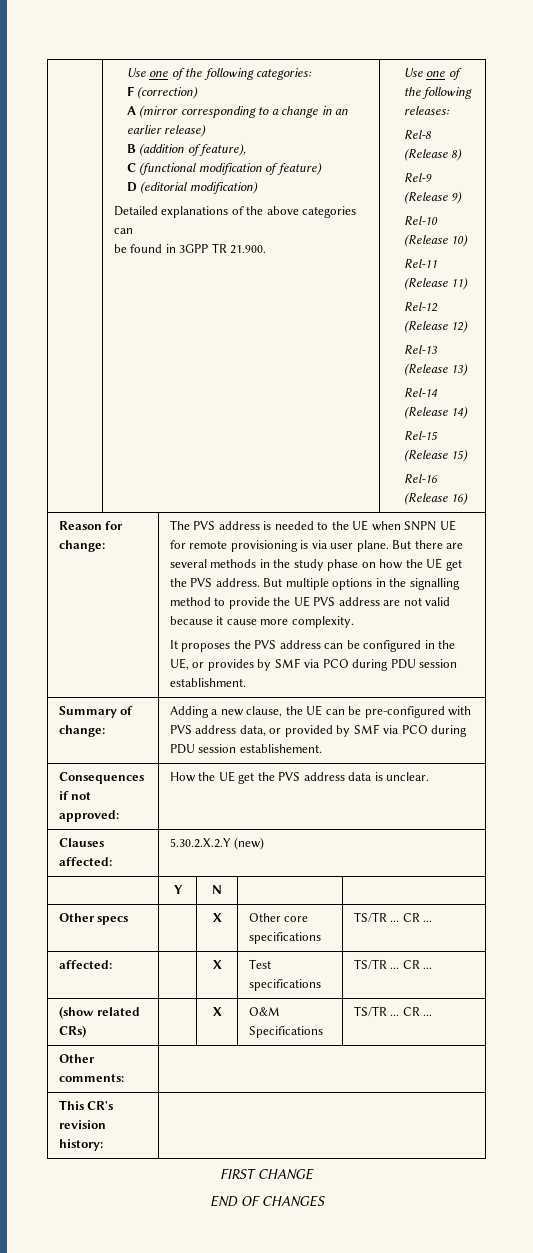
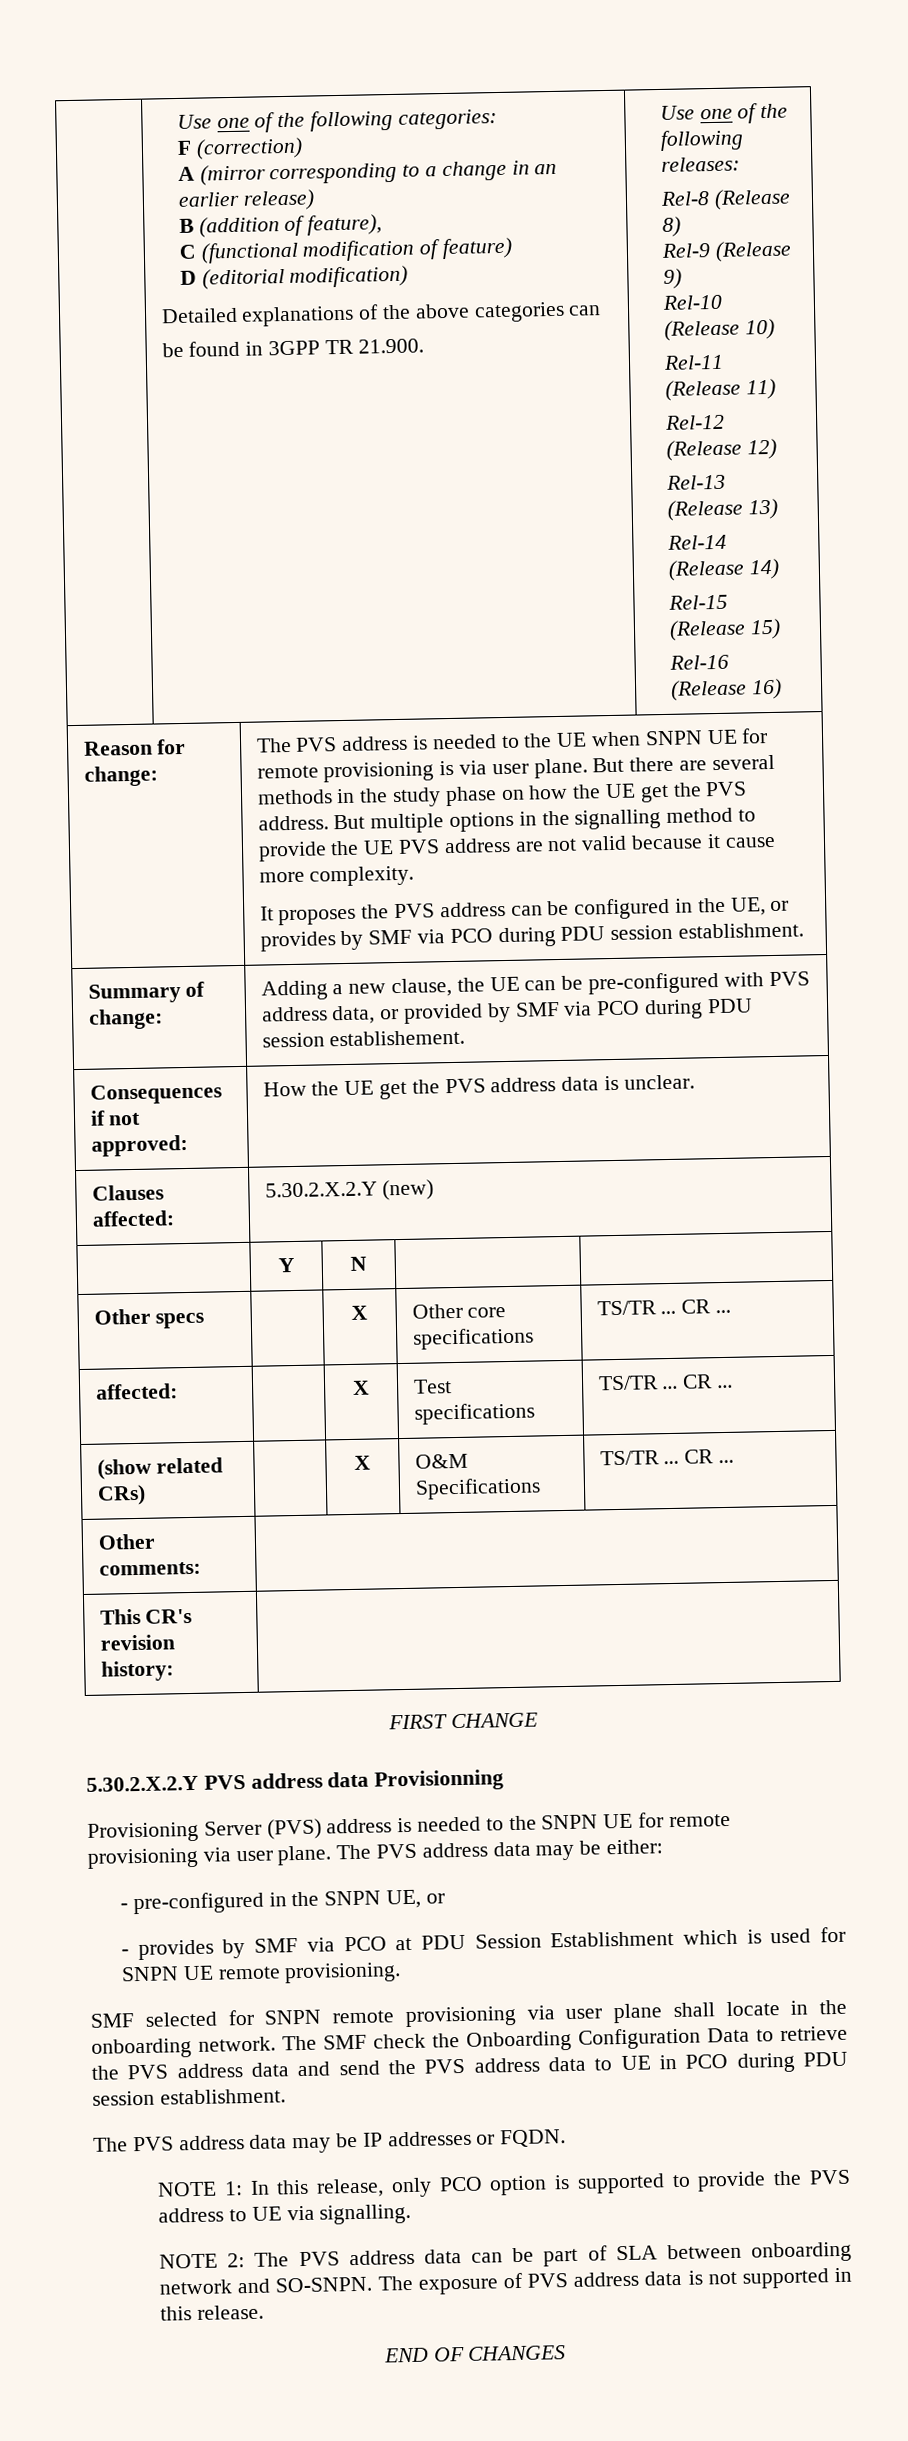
+ 5.30.2.X.2.Y PVS address data Provisionning
+ Provisioning Server (PVS) address is needed to the SNPN UE for remote provisioning via user plane. The PVS address data may be either:
+ - pre-configured in the SNPN UE, or
+ - provides by SMF via PCO at PDU Session Establishment which is used for SNPN UE remote provisioning.
+ SMF selected for SNPN remote provisioning via user plane shall locate in the onboarding network. The SMF check the Onboarding Configuration Data to retrieve the PVS address data and send the PVS address data to UE in PCO during PDU session establishment.
+ The PVS address data may be IP addresses or FQDN.
+ NOTE 1: In this release, only PCO option is supported to provide the PVS address to UE via signalling.
+ NOTE 2: The PVS address data can be part of SLA between onboarding network and SO-SNPN. The exposure of PVS address data is not supported in this release.

